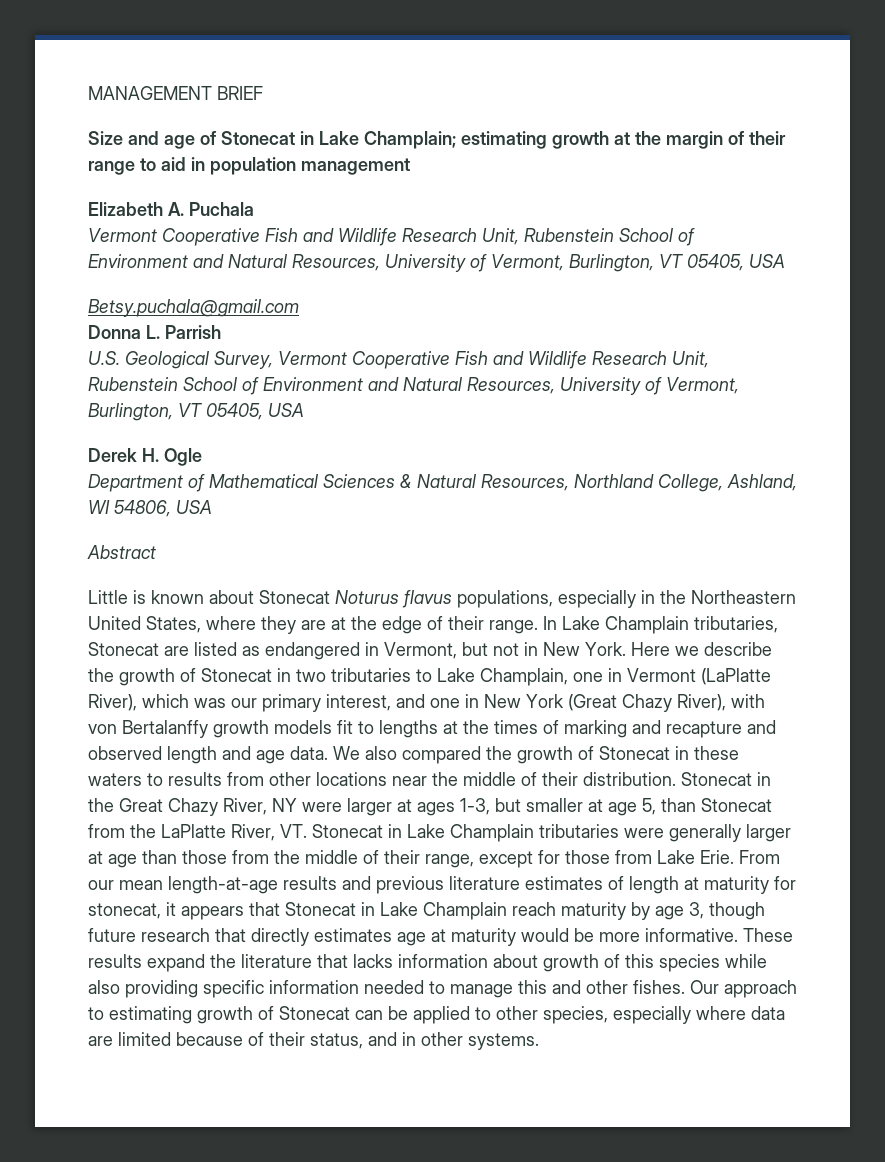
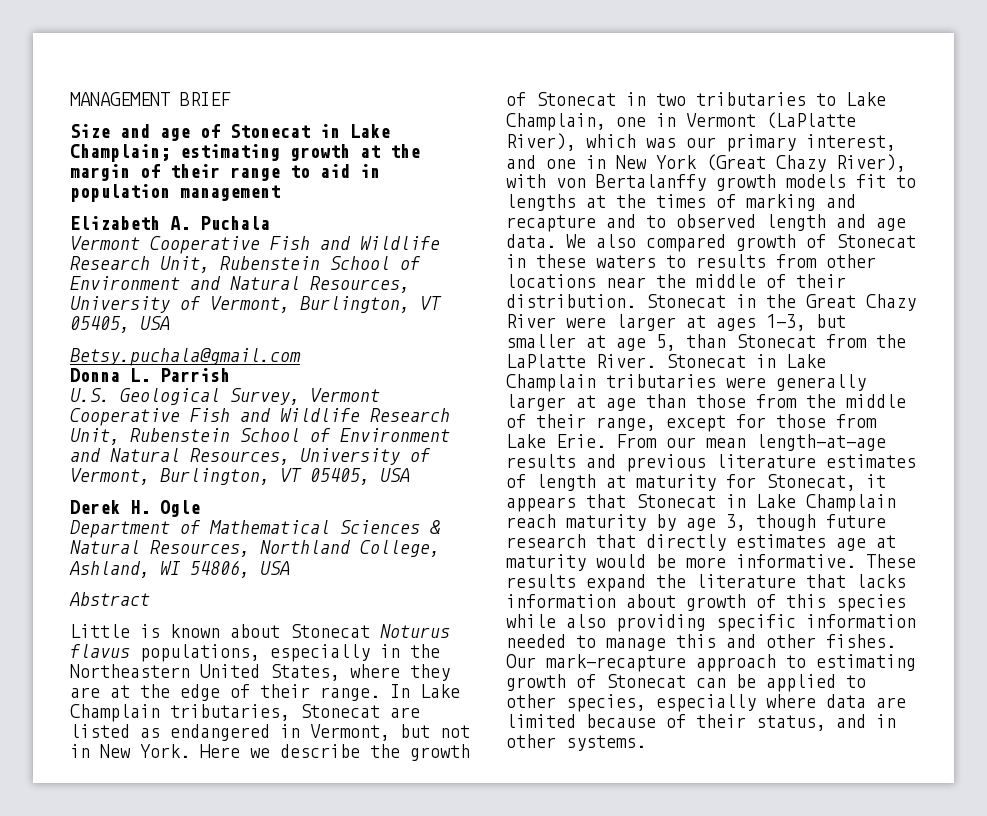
- Here we describe the growth of Stonecat in two tributaries to Lake Champlain, one in Vermont (LaPlatte River), which was our primary interest, and one in New York (Great Chazy River), with von Bertalanffy growth models fit to lengths at the times of marking and recapture and observed length and age data.
+ Here we describe the growth of Stonecat in two tributaries to Lake Champlain, one in Vermont (LaPlatte River), which was our primary interest, and one in New York (Great Chazy River), with von Bertalanffy growth models fit to lengths at the times of marking and recapture and to observed length and age data.
- We also compared the growth of Stonecat in these waters to results from other locations near the middle of their distribution.
+ We also compared growth of Stonecat in these waters to results from other locations near the middle of their distribution.
- Stonecat in the Great Chazy River, NY were larger at ages 1-3, but smaller at age 5, than Stonecat from the LaPlatte River, VT. Stonecat in Lake Champlain tributaries were generally larger at age than those from the middle of their range, except for those from Lake Erie.
+ Stonecat in the Great Chazy River were larger at ages 1-3, but smaller at age 5, than Stonecat from the LaPlatte River. Stonecat in Lake Champlain tributaries were generally larger at age than those from the middle of their range, except for those from Lake Erie.
- From our mean length-at-age results and previous literature estimates of length at maturity for stonecat, it appears that Stonecat in Lake Champlain reach maturity by age 3, though future research that directly estimates age at maturity would be more informative.
+ From our mean length-at-age results and previous literature estimates of length at maturity for Stonecat, it appears that Stonecat in Lake Champlain reach maturity by age 3, though future research that directly estimates age at maturity would be more informative.
- Our approach to estimating growth of Stonecat can be applied to other species, especially where data are limited because of their status, and in other systems.
+ Our mark-recapture approach to estimating growth of Stonecat can be applied to other species, especially where data are limited because of their status, and in other systems.

